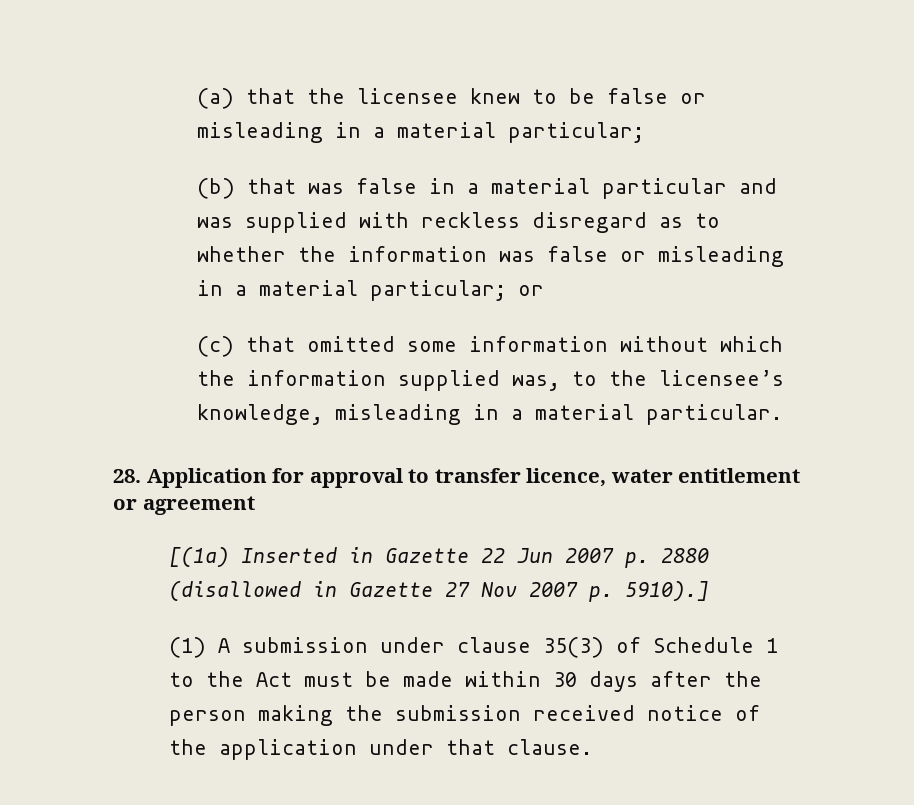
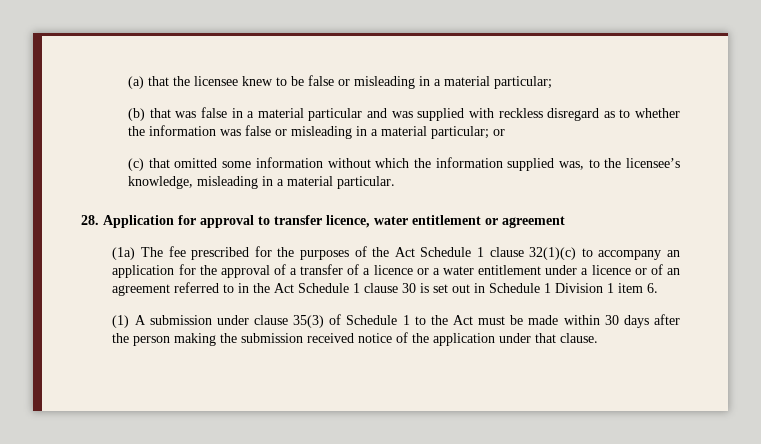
- [(1a) Inserted in Gazette 22 Jun 2007 p. 2880 (disallowed in Gazette 27 Nov 2007 p. 5910).]
+ (1a) The fee prescribed for the purposes of the Act Schedule 1 clause 32(1)(c) to accompany an application for the approval of a transfer of a licence or a water entitlement under a licence or of an agreement referred to in the Act Schedule 1 clause 30 is set out in Schedule 1 Division 1 item 6.

